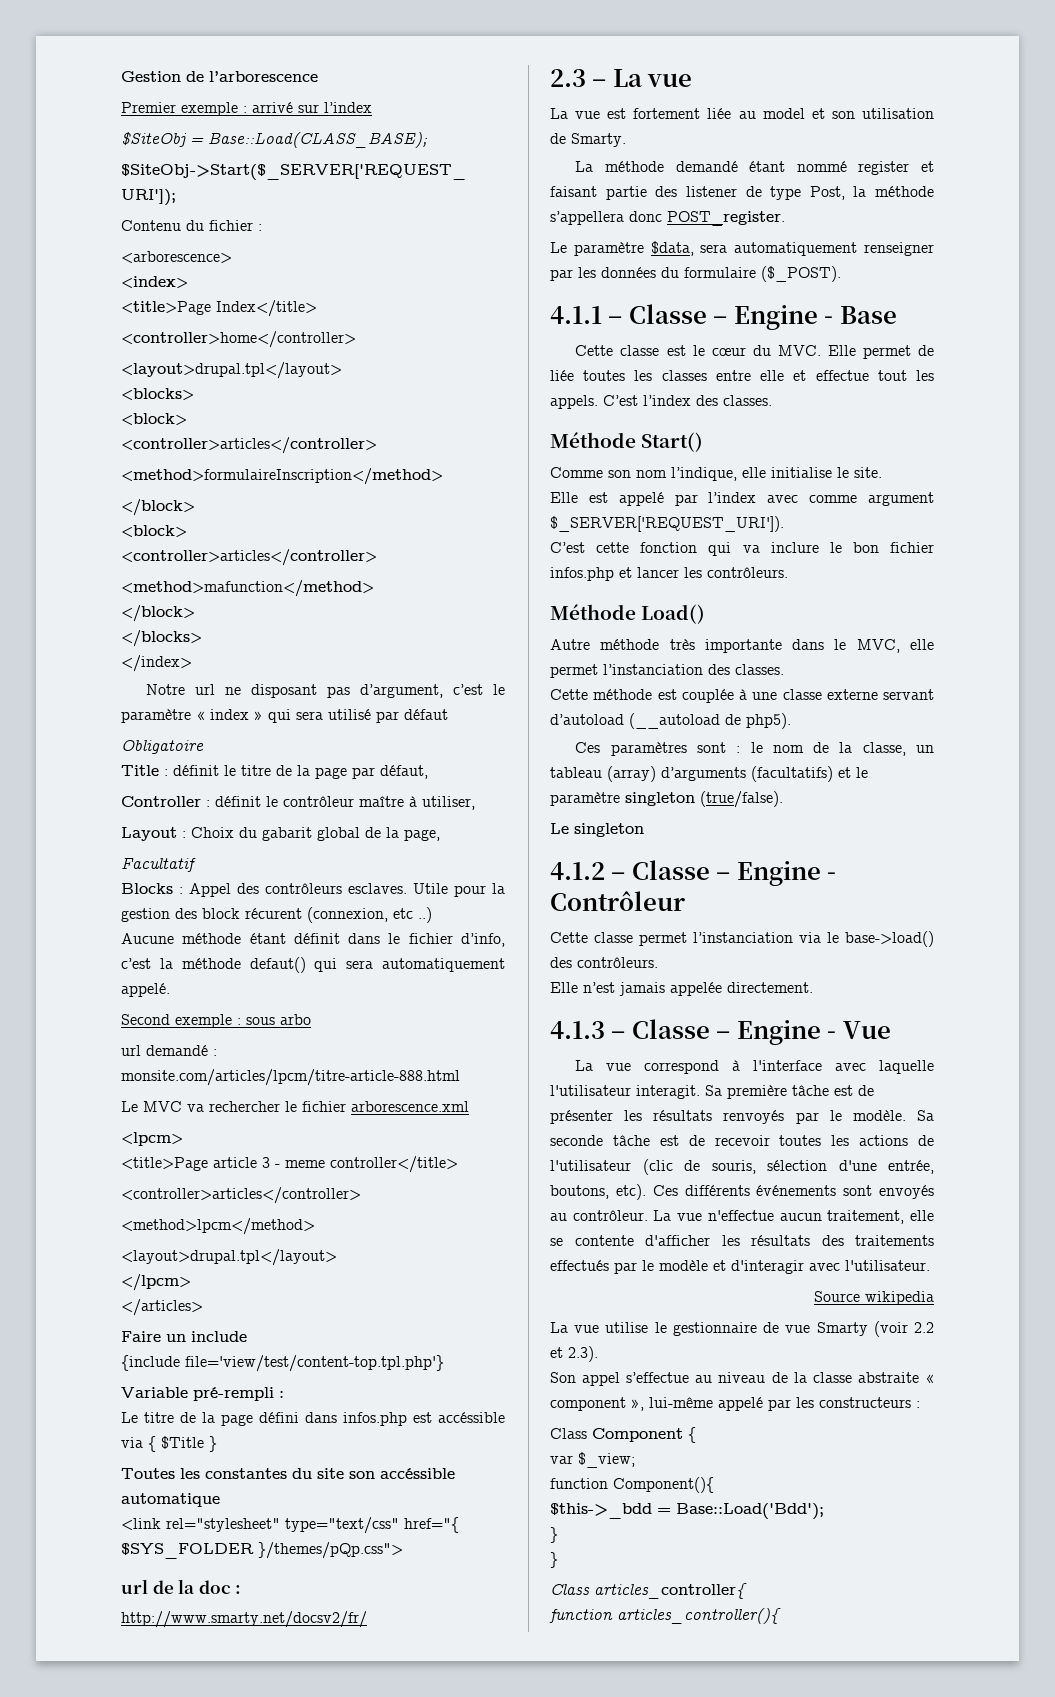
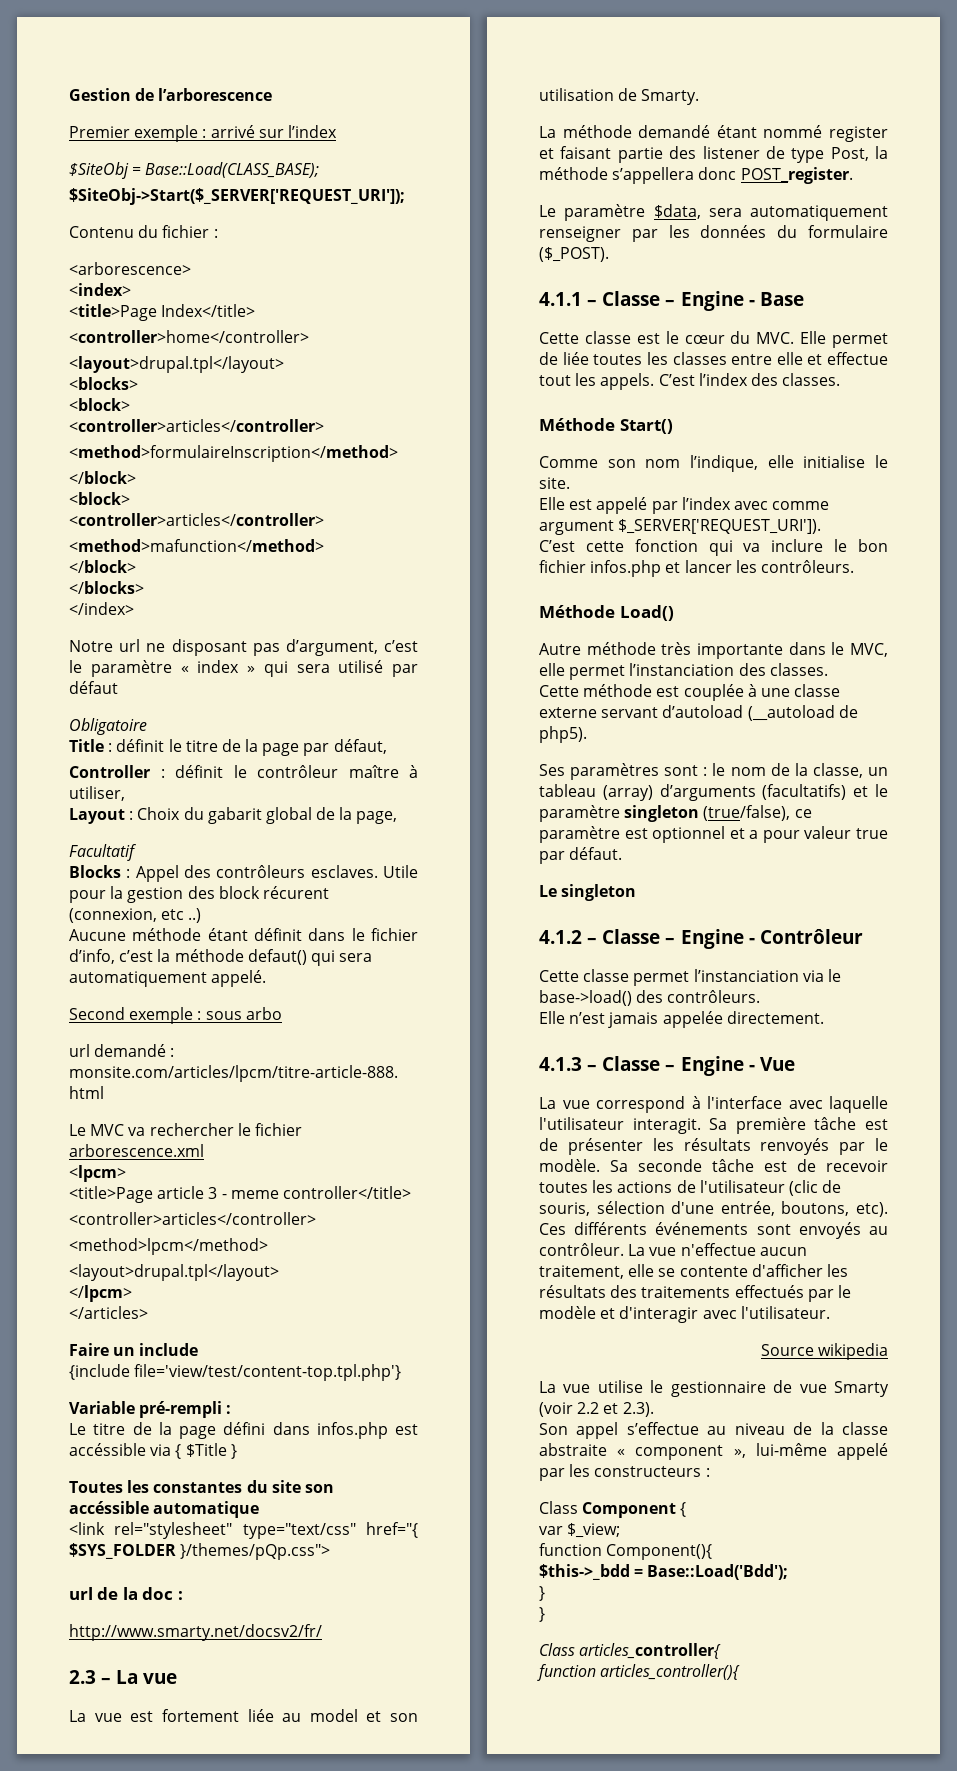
- Ces paramètres sont : le nom de la classe, un tableau (array) d’arguments (facultatifs) et le paramètre singleton (true/false).
+ Ses paramètres sont : le nom de la classe, un tableau (array) d’arguments (facultatifs) et le paramètre singleton (true/false), ce paramètre est optionnel et a pour valeur true par défaut.

